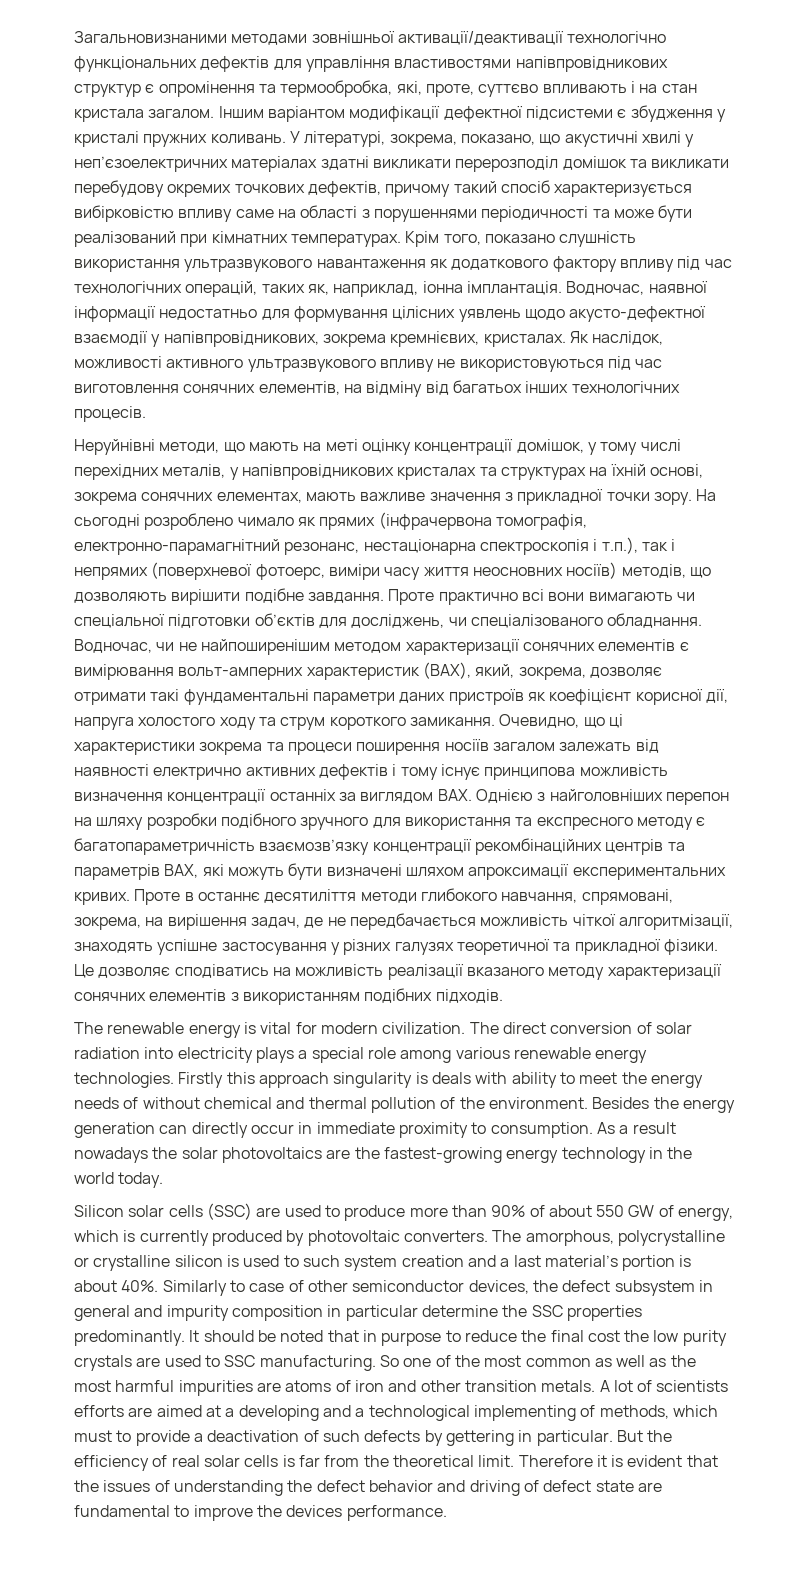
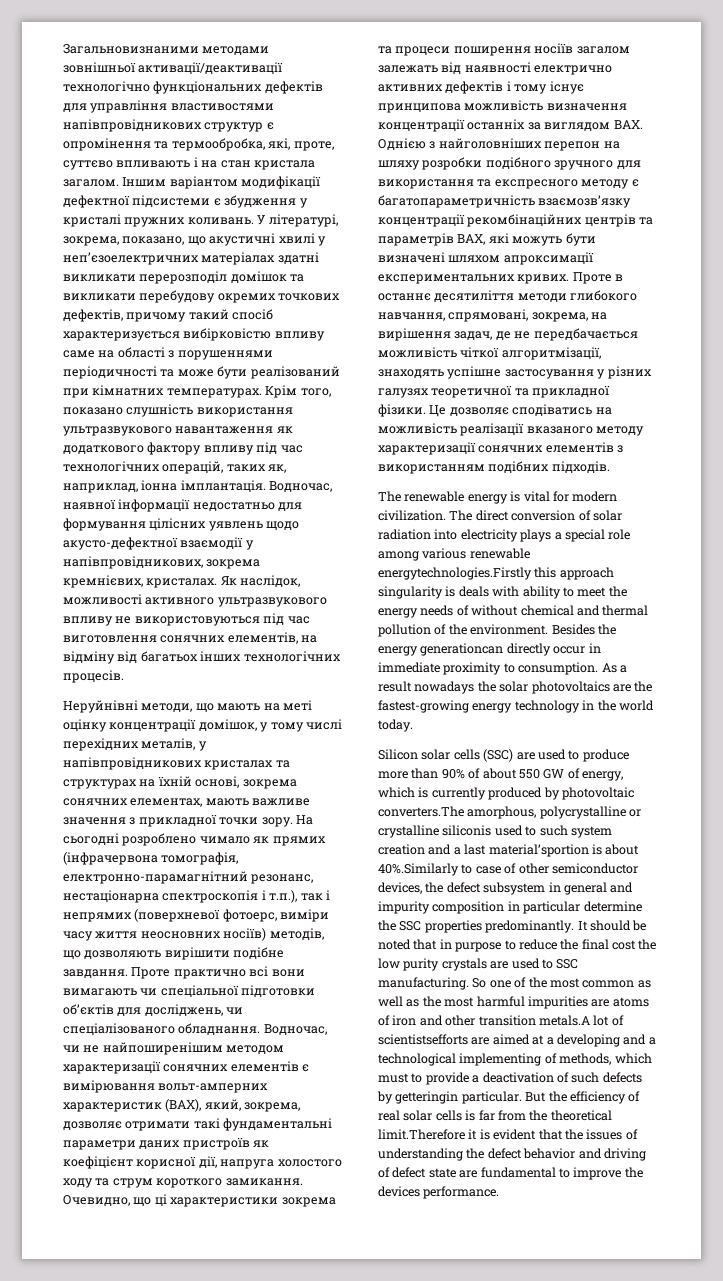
- The direct conversion of solar radiation into electricity plays a special role among various renewable energy technologies. Firstly this approach singularity is deals with ability to meet the energy needs of without chemical and thermal pollution of the environment.
+ The direct conversion of solar radiation into electricity plays a special role among various renewable energytechnologies.Firstly this approach singularity is deals with ability to meet the energy needs of without chemical and thermal pollution of the environment.
- Besides the energy generation can directly occur in immediate proximity to consumption.
+ Besides the energy generationcan directly occur in immediate proximity to consumption.
- Silicon solar cells (SSC) are used to produce more than 90% of about 550 GW of energy, which is currently produced by photovoltaic converters. The amorphous, polycrystalline or crystalline silicon is used to such system creation and a last material’s portion is about 40%. Similarly to case of other semiconductor devices, the defect subsystem in general and impurity composition in particular determine the SSC properties predominantly.
+ Silicon solar cells (SSC) are used to produce more than 90% of about 550 GW of energy, which is currently produced by photovoltaic converters.The amorphous, polycrystalline or crystalline siliconis used to such system creation and a last material’sportion is about 40%.Similarly to case of other semiconductor devices, the defect subsystem in general and impurity composition in particular determine the SSC properties predominantly.
- So one of the most common as well as the most harmful impurities are atoms of iron and other transition metals. A lot of scientists efforts are aimed at a developing and a technological implementing of methods, which must to provide a deactivation of such defects by gettering in particular.
+ So one of the most common as well as the most harmful impurities are atoms of iron and other transition metals.A lot of scientistsefforts are aimed at a developing and a technological implementing of methods, which must to provide a deactivation of such defects by getteringin particular.
- But the efficiency of real solar cells is far from the theoretical limit. Therefore it is evident that the issues of understanding the defect behavior and driving of defect state are fundamental to improve the devices performance.
+ But the efficiency of real solar cells is far from the theoretical limit.Therefore it is evident that the issues of understanding the defect behavior and driving of defect state are fundamental to improve the devices performance.

